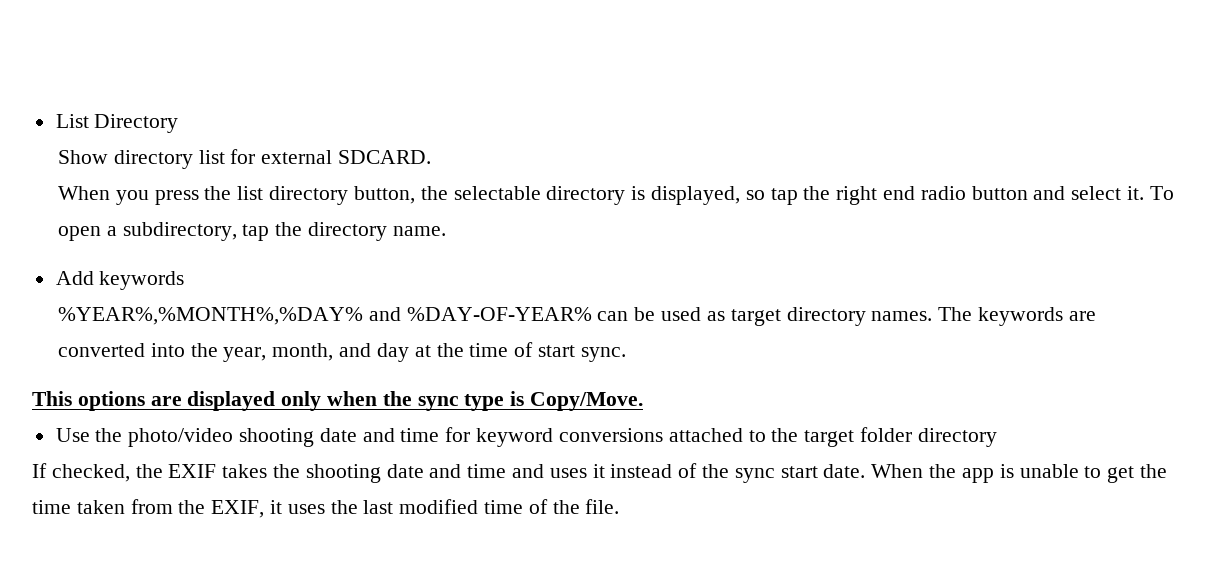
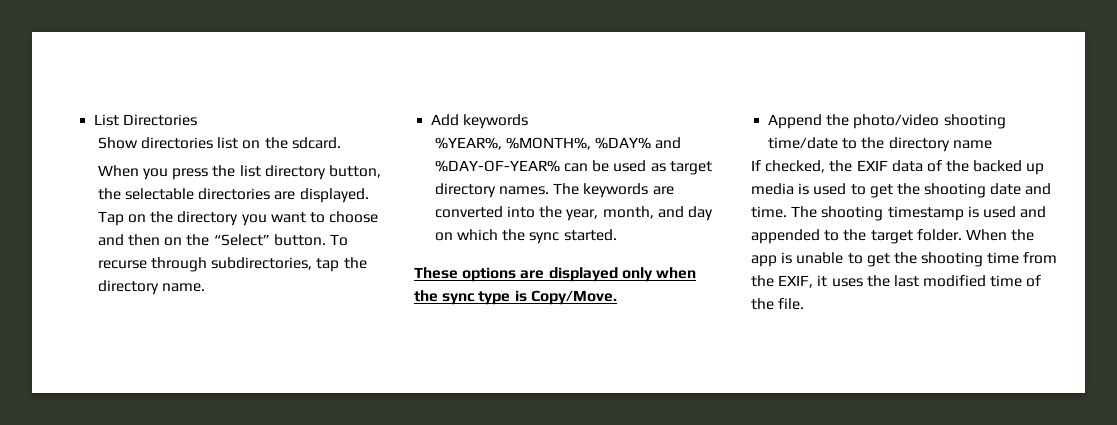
- List Directory
+ List Directories
- Show directory list for external SDCARD.
+ Show directories list on the sdcard.
- When you press the list directory button, the selectable directory is displayed, so tap the right end radio button and select it. To open a subdirectory, tap the directory name.
+ When you press the list directory button, the selectable directories are displayed. Tap on the directory you want to choose and then on the “Select” button. To recurse through subdirectories, tap the directory name.
- %YEAR%,%MONTH%,%DAY% and %DAY-OF-YEAR% can be used as target directory names.
+ %YEAR%, %MONTH%, %DAY% and %DAY-OF-YEAR% can be used as target directory names.
- The keywords are converted into the year, month, and day at the time of start sync.
- This options are displayed only when the sync type is Copy/Move.
+ The keywords are converted into the year, month, and day on which the sync started.
+ These options are displayed only when the sync type is Copy/Move.
- Use the photo/video shooting date and time for keyword conversions attached to the target folder directory
+ Append the photo/video shooting time/date to the directory name
- If checked, the EXIF takes the shooting date and time and uses it instead of the sync start date.
+ If checked, the EXIF data of the backed up media is used to get the shooting date and time. The shooting timestamp is used and appended to the target folder.
- When the app is unable to get the time taken from the EXIF, it uses the last modified time of the file.
+ When the app is unable to get the shooting time from the EXIF, it uses the last modified time of the file.

